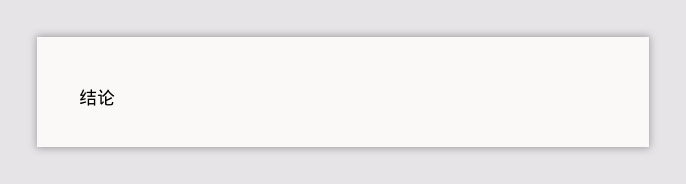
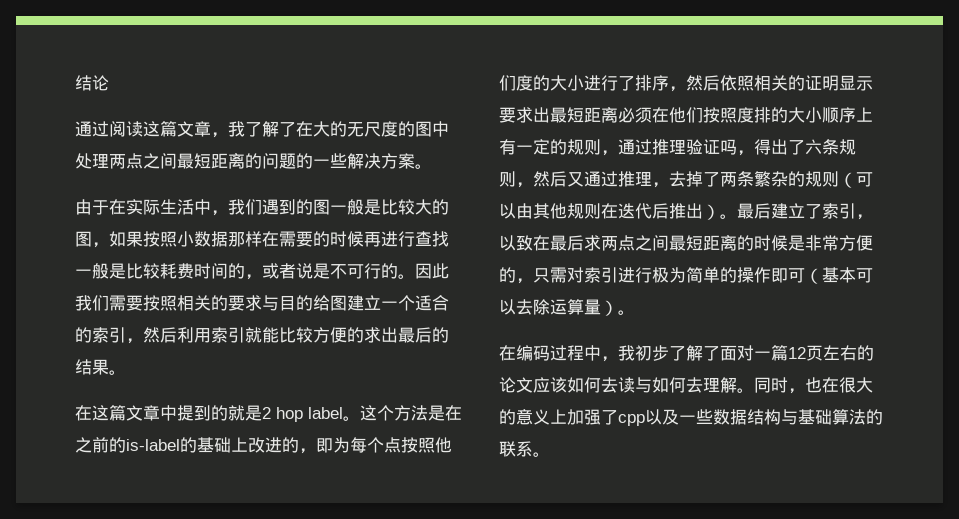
+ 通过阅读这篇文章，我了解了在大的无尺度的图中处理两点之间最短距离的问题的一些解决方案。
+ 由于在实际生活中，我们遇到的图一般是比较大的图，如果按照小数据那样在需要的时候再进行查找一般是比较耗费时间的，或者说是不可行的。因此我们需要按照相关的要求与目的给图建立一个适合的索引，然后利用索引就能比较方便的求出最后的结果。
+ 在这篇文章中提到的就是2 hop label。这个方法是在之前的is-label的基础上改进的，即为每个点按照他们度的大小进行了排序，然后依照相关的证明显示要求出最短距离必须在他们按照度排的大小顺序上有一定的规则，通过推理验证吗，得出了六条规则，然后又通过推理，去掉了两条繁杂的规则（可以由其他规则在迭代后推出）。最后建立了索引，以致在最后求两点之间最短距离的时候是非常方便的，只需对索引进行极为简单的操作即可（基本可以去除运算量）。
+ 在编码过程中，我初步了解了面对一篇12页左右的论文应该如何去读与如何去理解。同时，也在很大的意义上加强了cpp以及一些数据结构与基础算法的联系。

